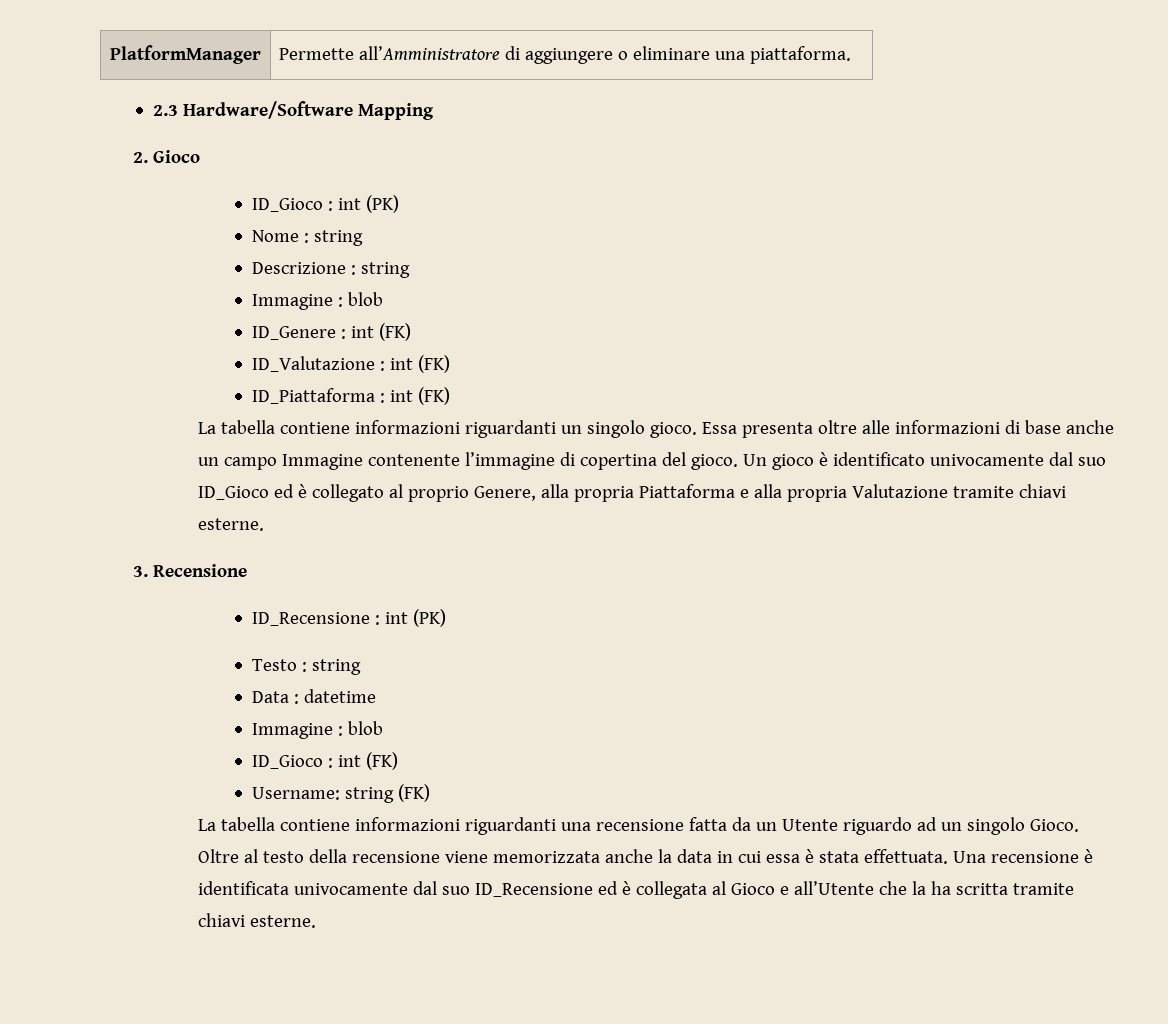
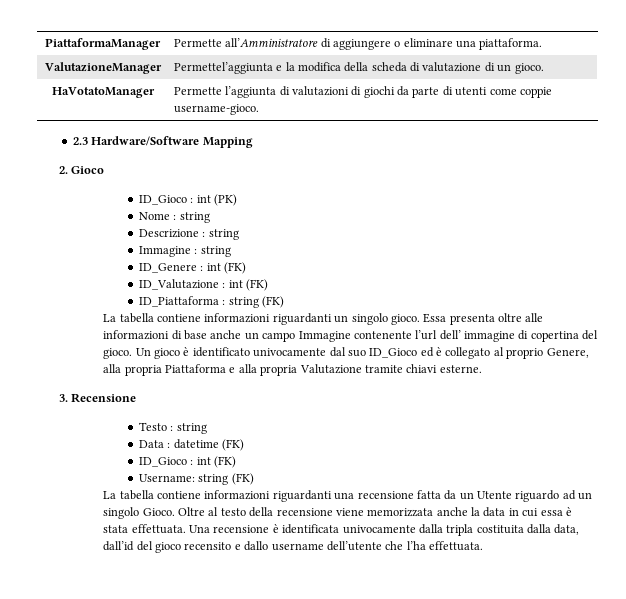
- PlatformManager | Permette all’Amministratore di aggiungere o eliminare una piattaforma.
+ PiattaformaManager | Permette all’Amministratore di aggiungere o eliminare una piattaforma.
+ ValutazioneManager | Permettel’aggiunta e la modifica della scheda di valutazione di un gioco.
+ HaVotatoManager | Permette l’aggiunta di valutazioni di giochi da parte di utenti come coppie username-gioco.
  Descrizione : string
- Immagine : blob
+ Immagine : string
- ID_Piattaforma : int (FK)
+ ID_Piattaforma : string (FK)
- Essa presenta oltre alle informazioni di base anche un campo Immagine contenente l’immagine di copertina del gioco.
+ Essa presenta oltre alle informazioni di base anche un campo Immagine contenente l’url dell’ immagine di copertina del gioco.
- ID_Recensione : int (PK)
- Data : datetime
- Immagine : blob
+ Data : datetime (FK)
- Una recensione è identificata univocamente dal suo ID_Recensione ed è collegata al Gioco e all’Utente che la ha scritta tramite chiavi esterne.
+ Una recensione è identificata univocamente dalla tripla costituita dalla data, dall’id del gioco recensito e dallo username dell’utente che l’ha effettuata.

